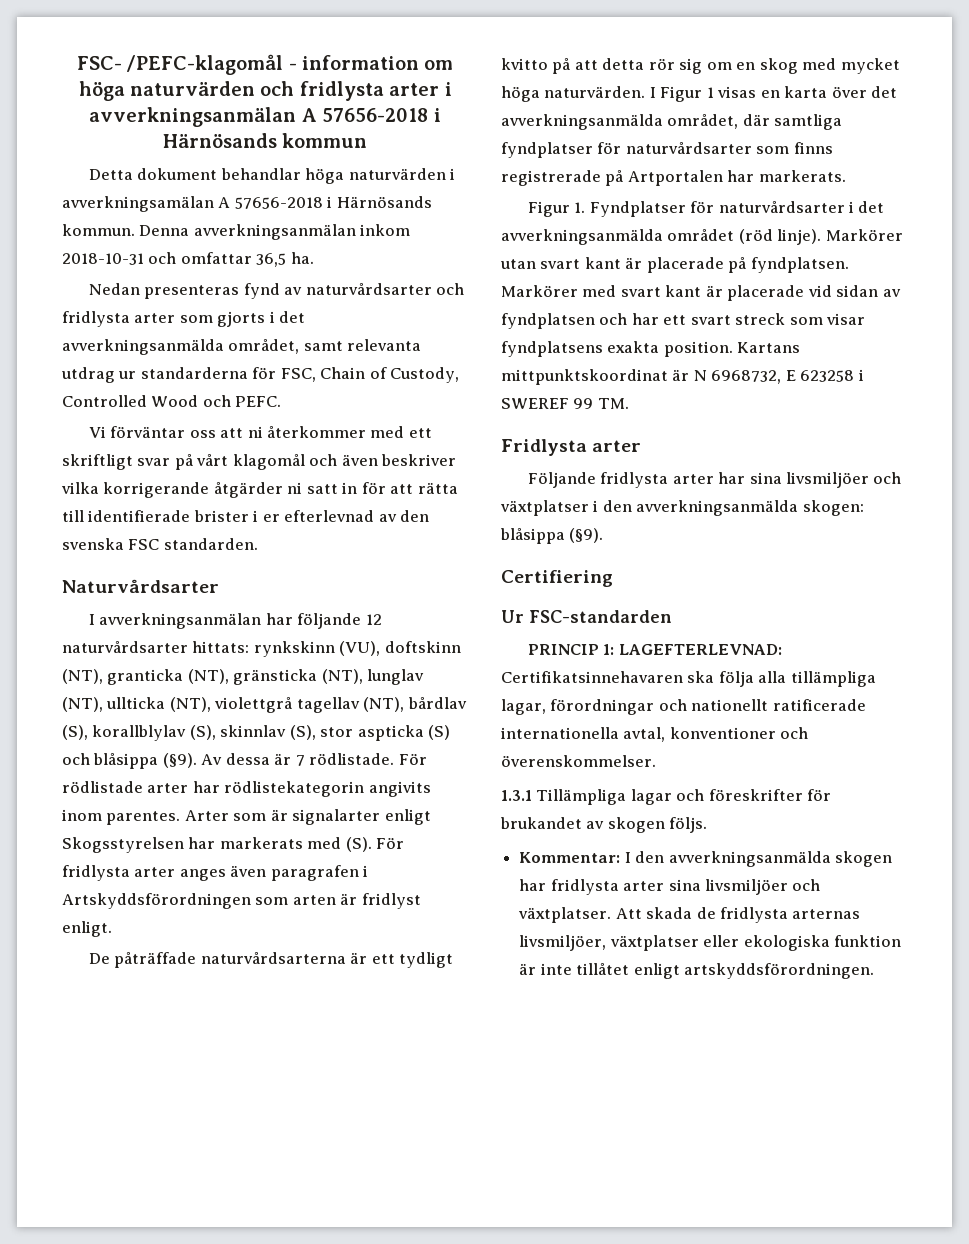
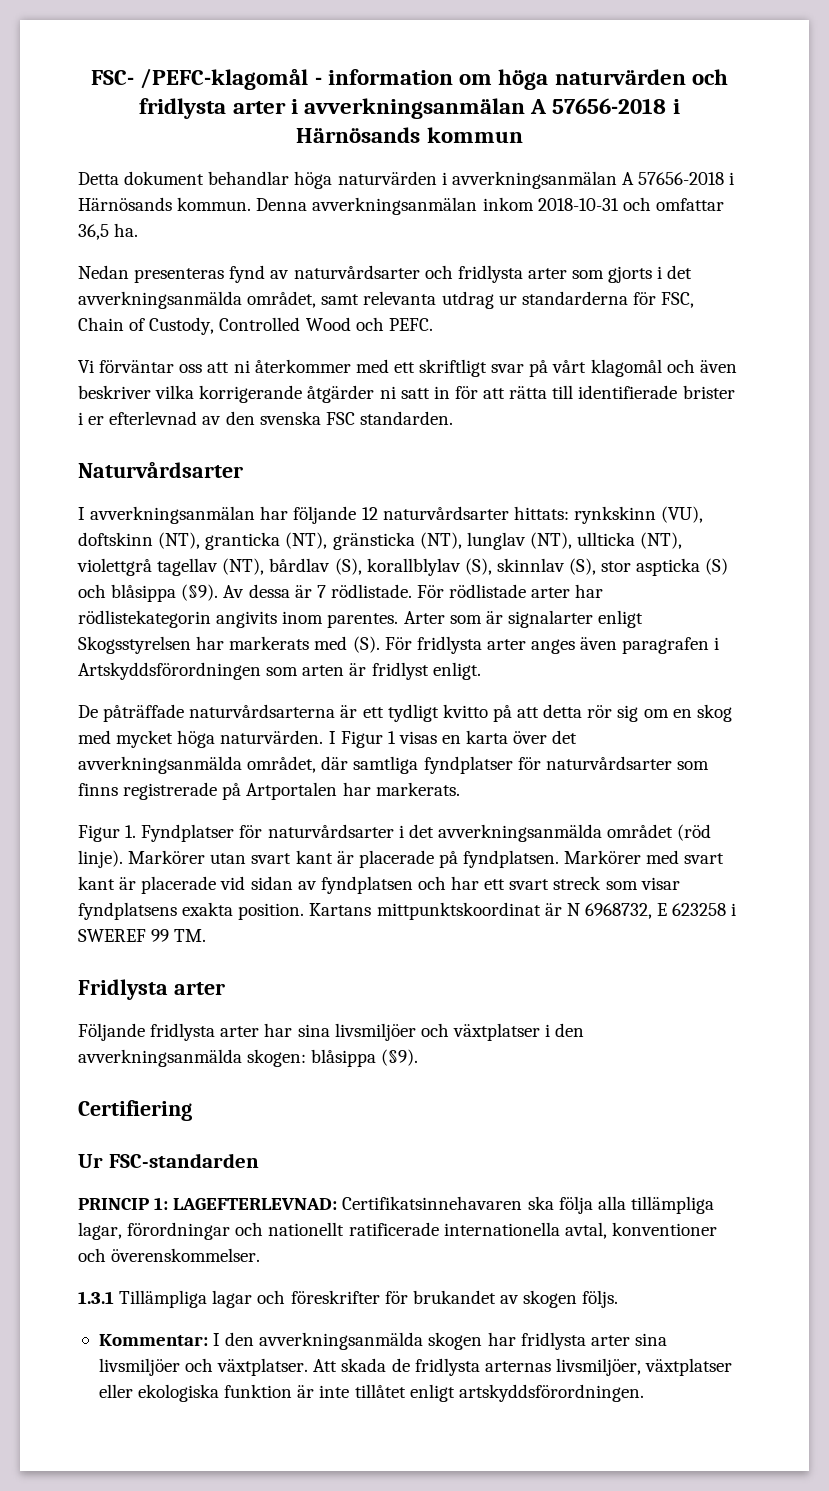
- Detta dokument behandlar höga naturvärden i avverkningsamälan A 57656-2018 i Härnösands kommun.
+ Detta dokument behandlar höga naturvärden i avverkningsanmälan A 57656-2018 i Härnösands kommun.

